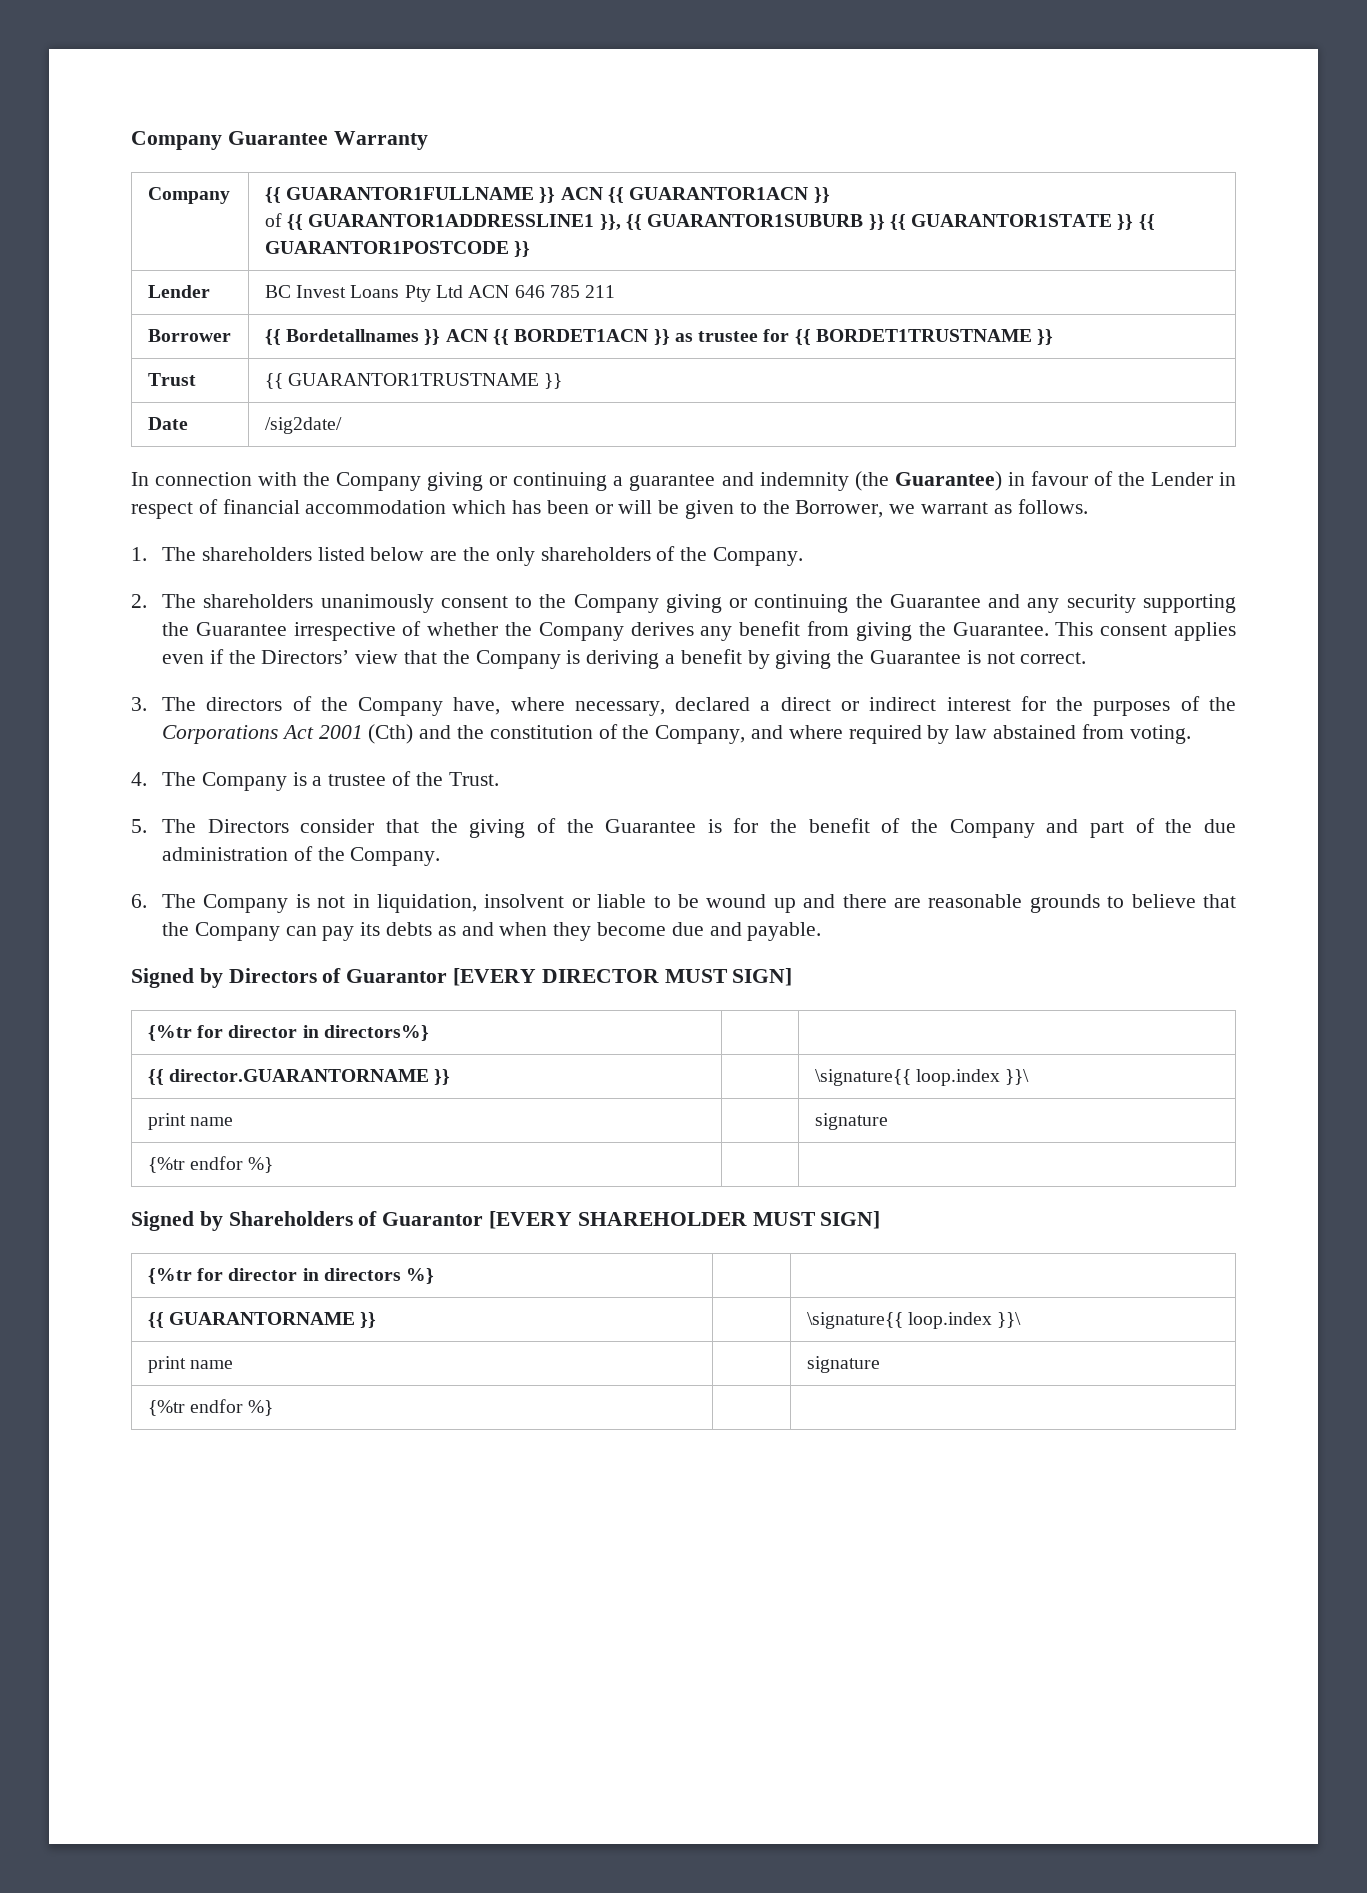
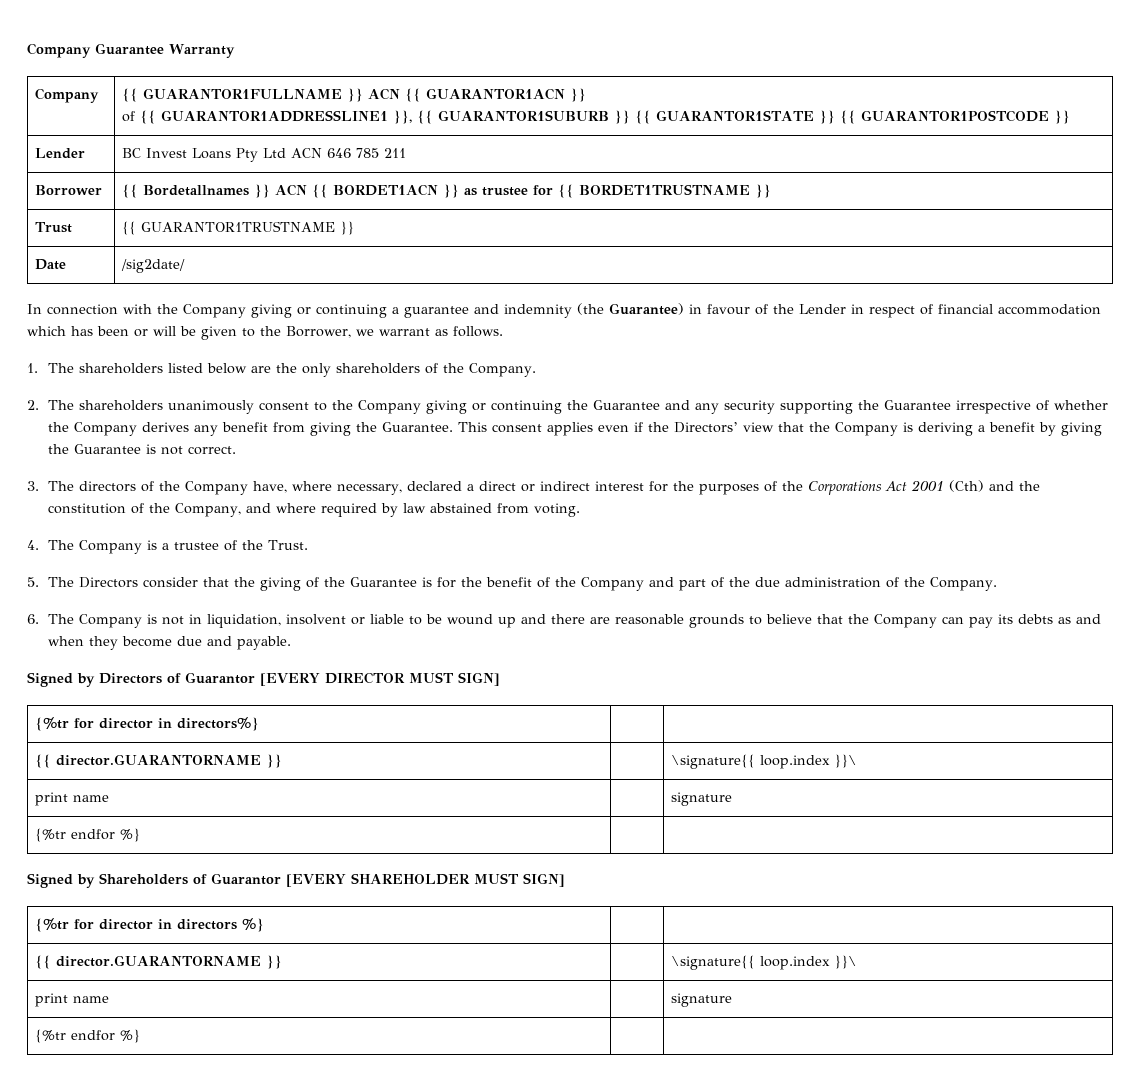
  {%tr for director in directors %} | |
- {{ GUARANTORNAME }} | | \signature{{ loop.index }}\
+ {{ director.GUARANTORNAME }} | | \signature{{ loop.index }}\

